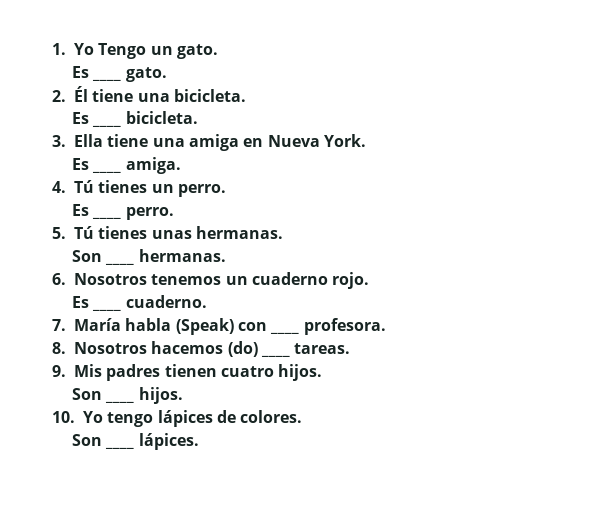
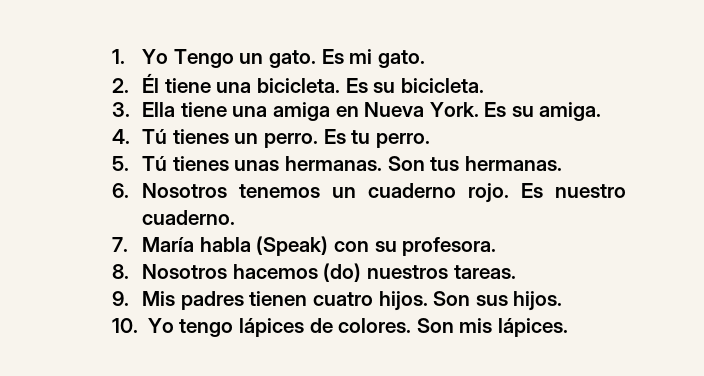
- 1. Yo Tengo un gato.
- Es ____ gato.
+ 1. Yo Tengo un gato. Es mi gato.
- 2. Él tiene una bicicleta.
- Es ____ bicicleta.
+ 2. Él tiene una bicicleta. Es su bicicleta.
- 3. Ella tiene una amiga en Nueva York.
- Es ____ amiga.
+ 3. Ella tiene una amiga en Nueva York. Es su amiga.
- 4. Tú tienes un perro.
- Es ____ perro.
+ 4. Tú tienes un perro. Es tu perro.
- 5. Tú tienes unas hermanas.
- Son ____ hermanas.
+ 5. Tú tienes unas hermanas. Son tus hermanas.
- 6. Nosotros tenemos un cuaderno rojo.
- Es ____ cuaderno.
+ 6. Nosotros tenemos un cuaderno rojo. Es nuestro cuaderno.
- 7. María habla (Speak) con ____ profesora.
+ 7. María habla (Speak) con su profesora.
- 8. Nosotros hacemos (do) ____ tareas.
+ 8. Nosotros hacemos (do) nuestros tareas.
- 9. Mis padres tienen cuatro hijos.
- Son ____ hijos.
+ 9. Mis padres tienen cuatro hijos. Son sus hijos.
- 10. Yo tengo lápices de colores.
- Son ____ lápices.
+ 10. Yo tengo lápices de colores. Son mis lápices.

